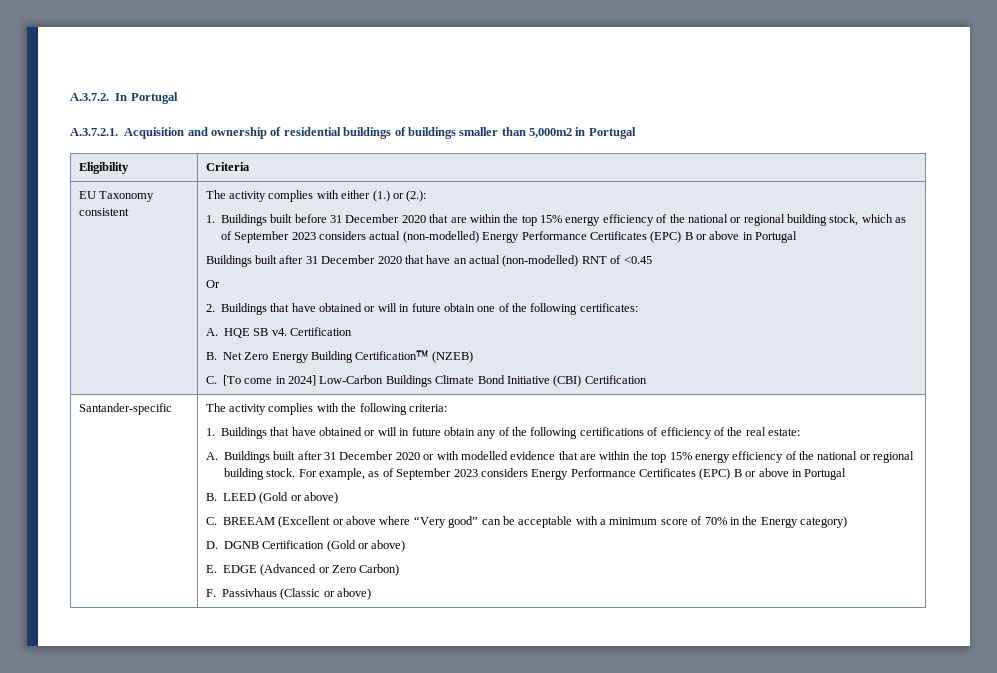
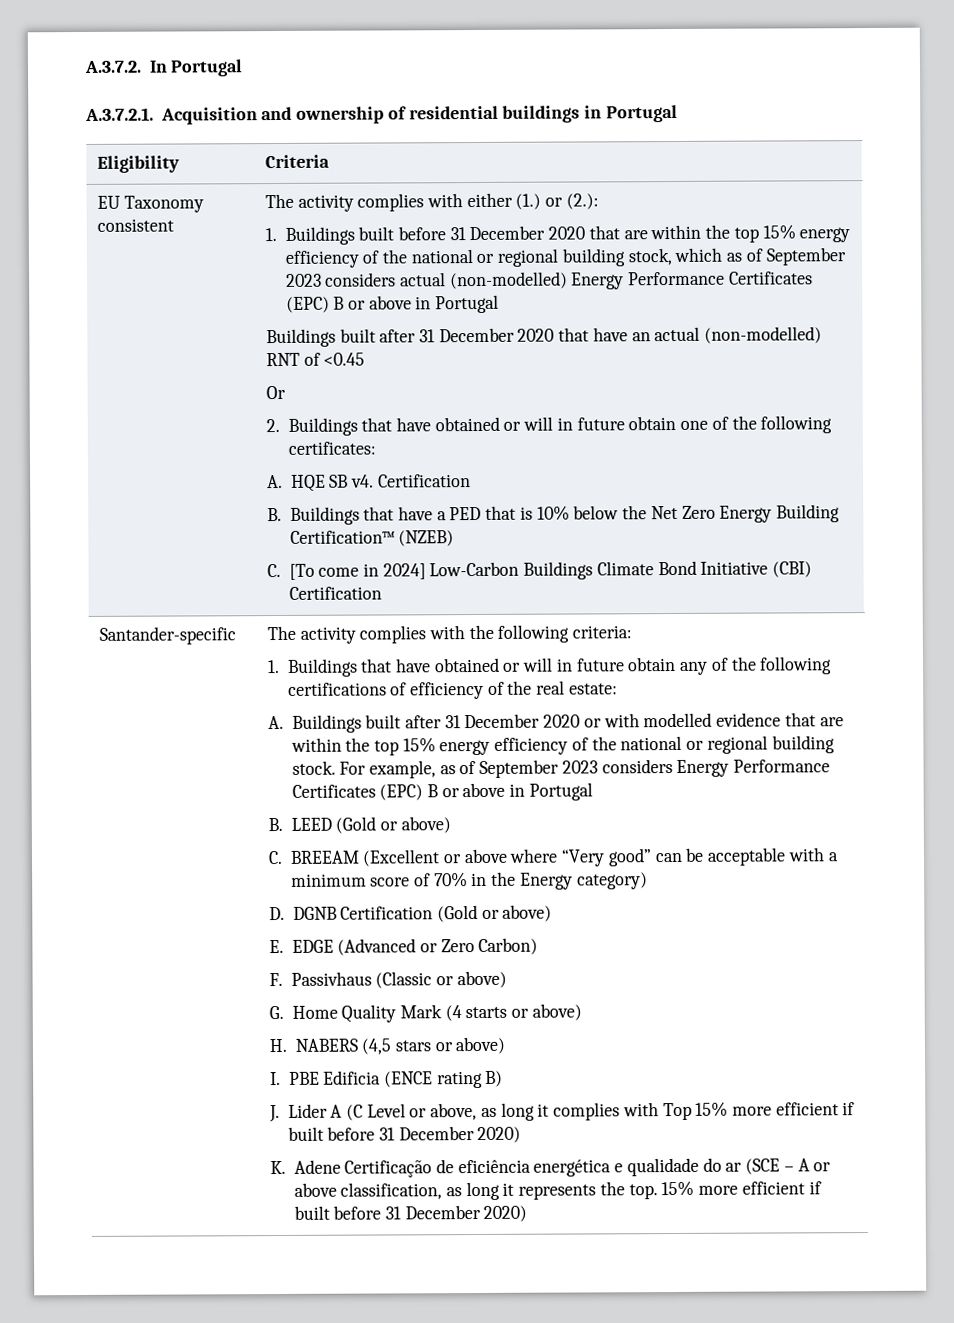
- A.3.7.2.1. Acquisition and ownership of residential buildings of buildings smaller than 5,000m2 in Portugal
+ A.3.7.2.1. Acquisition and ownership of residential buildings in Portugal
- B. Net Zero Energy Building Certification™ (NZEB)
+ B. Buildings that have a PED that is 10% below the Net Zero Energy Building Certification™ (NZEB)
+ G. Home Quality Mark (4 starts or above)
+ H. NABERS (4,5 stars or above)
+ I. PBE Edificia (ENCE rating B)
+ J. Lider A (C Level or above, as long it complies with Top 15% more efficient if built before 31 December 2020)
+ K. Adene Certificação de eficiência energética e qualidade do ar (SCE – A or above classification, as long it represents the top. 15% more efficient if built before 31 December 2020)

